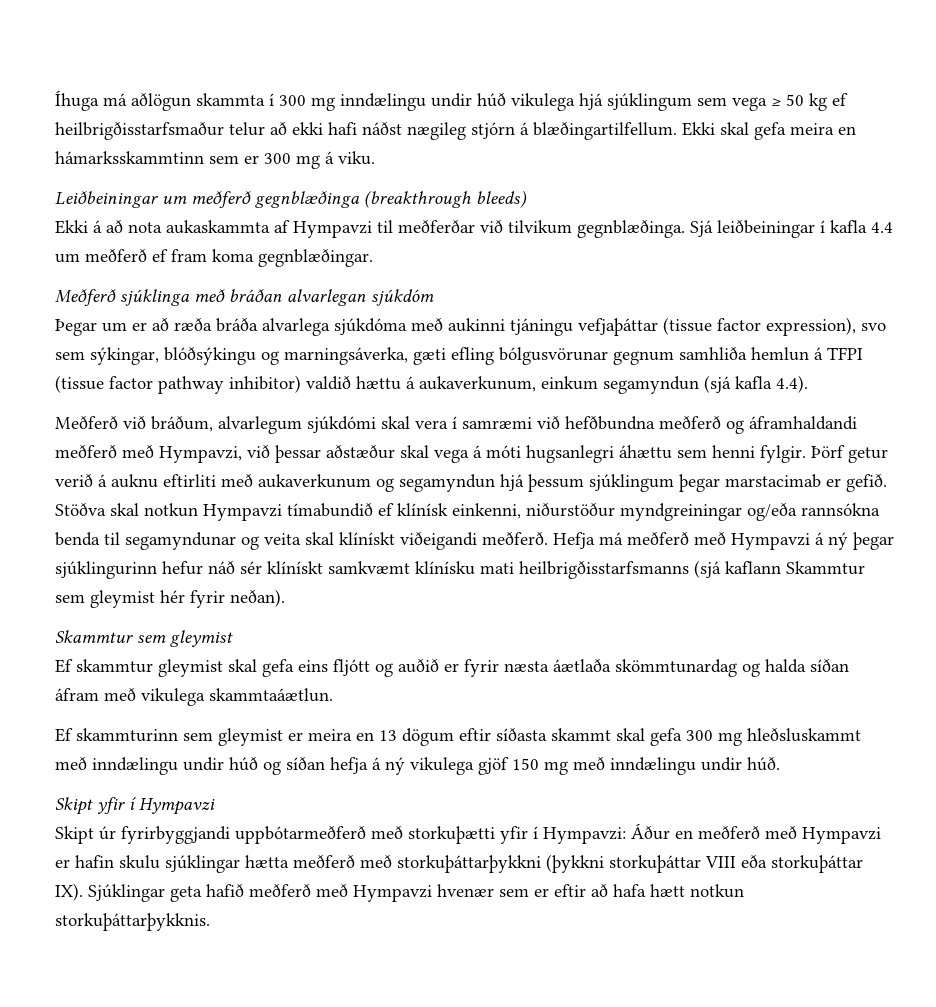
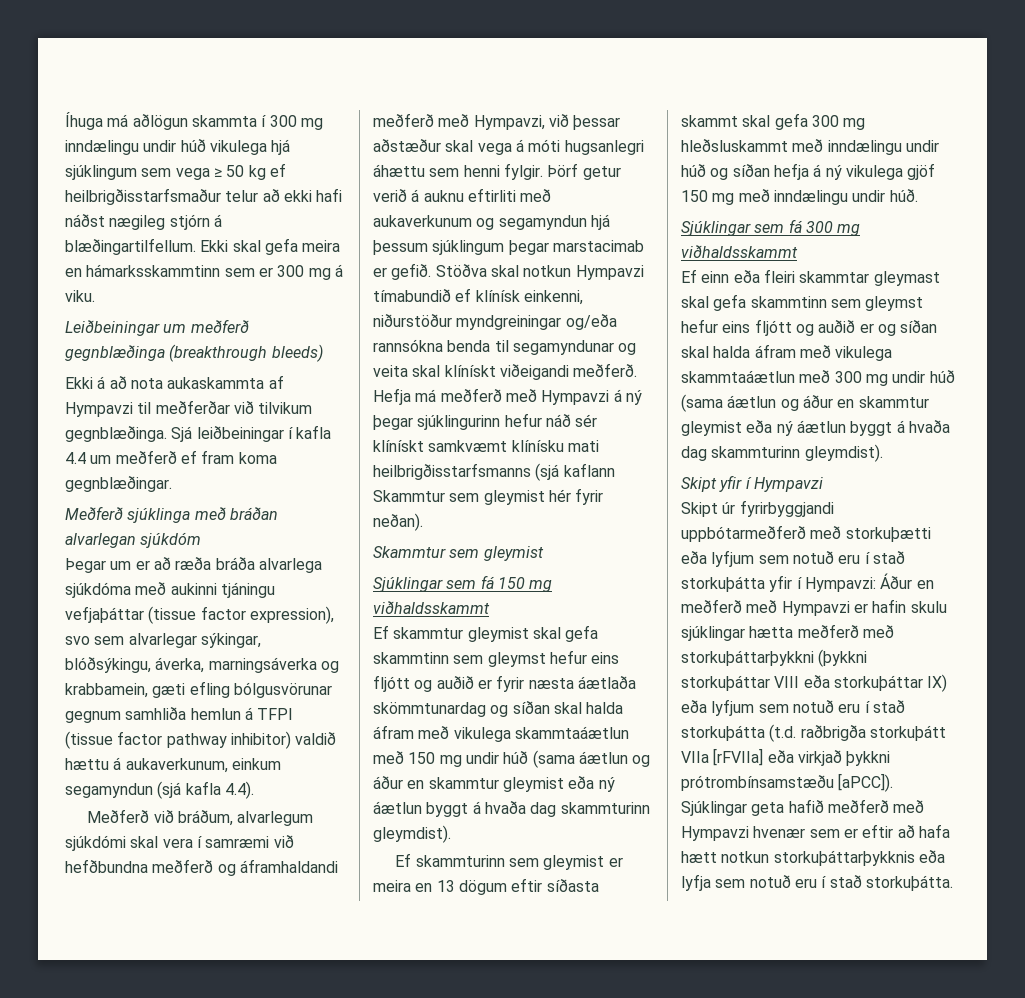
- Þegar um er að ræða bráða alvarlega sjúkdóma með aukinni tjáningu vefjaþáttar (tissue factor expression), svo sem sýkingar, blóðsýkingu og marningsáverka, gæti efling bólgusvörunar gegnum samhliða hemlun á TFPI (tissue factor pathway inhibitor) valdið hættu á aukaverkunum, einkum segamyndun (sjá kafla 4.4).
+ Þegar um er að ræða bráða alvarlega sjúkdóma með aukinni tjáningu vefjaþáttar (tissue factor expression), svo sem alvarlegar sýkingar, blóðsýkingu, áverka, marningsáverka og krabbamein, gæti efling bólgusvörunar gegnum samhliða hemlun á TFPI (tissue factor pathway inhibitor) valdið hættu á aukaverkunum, einkum segamyndun (sjá kafla 4.4).
+ Sjúklingar sem fá 150 mg viðhaldsskammt
- Ef skammtur gleymist skal gefa eins fljótt og auðið er fyrir næsta áætlaða skömmtunardag og halda síðan áfram með vikulega skammtaáætlun.
+ Ef skammtur gleymist skal gefa skammtinn sem gleymst hefur eins fljótt og auðið er fyrir næsta áætlaða skömmtunardag og síðan skal halda áfram með vikulega skammtaáætlun með 150 mg undir húð (sama áætlun og áður en skammtur gleymist eða ný áætlun byggt á hvaða dag skammturinn gleymdist).
+ Sjúklingar sem fá 300 mg viðhaldsskammt
+ Ef einn eða fleiri skammtar gleymast skal gefa skammtinn sem gleymst hefur eins fljótt og auðið er og síðan skal halda áfram með vikulega skammtaáætlun með 300 mg undir húð (sama áætlun og áður en skammtur gleymist eða ný áætlun byggt á hvaða dag skammturinn gleymdist).
- Skipt úr fyrirbyggjandi uppbótarmeðferð með storkuþætti yfir í Hympavzi: Áður en meðferð með Hympavzi er hafin skulu sjúklingar hætta meðferð með storkuþáttarþykkni (þykkni storkuþáttar VIII eða storkuþáttar IX). Sjúklingar geta hafið meðferð með Hympavzi hvenær sem er eftir að hafa hætt notkun storkuþáttarþykknis.
+ Skipt úr fyrirbyggjandi uppbótarmeðferð með storkuþætti eða lyfjum sem notuð eru í stað storkuþátta yfir í Hympavzi: Áður en meðferð með Hympavzi er hafin skulu sjúklingar hætta meðferð með storkuþáttarþykkni (þykkni storkuþáttar VIII eða storkuþáttar IX) eða lyfjum sem notuð eru í stað storkuþátta (t.d. raðbrigða storkuþátt VIIa [rFVIIa] eða virkjað þykkni prótrombínsamstæðu [aPCC]). Sjúklingar geta hafið meðferð með Hympavzi hvenær sem er eftir að hafa hætt notkun storkuþáttarþykknis eða lyfja sem notuð eru í stað storkuþátta.

